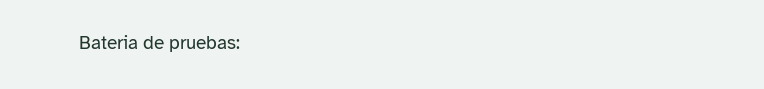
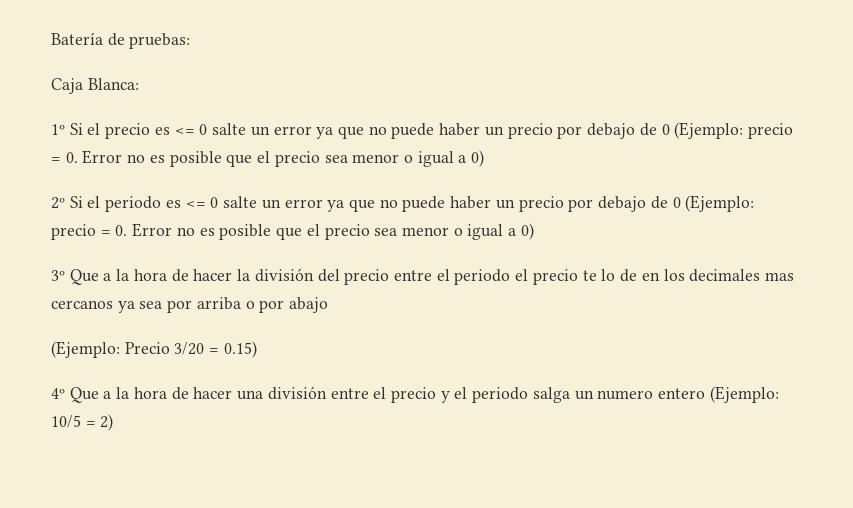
- Bateria de pruebas:
+ Batería de pruebas:
+ Caja Blanca:
+ 1º Si el precio es <= 0 salte un error ya que no puede haber un precio por debajo de 0 (Ejemplo: precio = 0. Error no es posible que el precio sea menor o igual a 0)
+ 2º Si el periodo es <= 0 salte un error ya que no puede haber un precio por debajo de 0 (Ejemplo: precio = 0. Error no es posible que el precio sea menor o igual a 0)
+ 3º Que a la hora de hacer la división del precio entre el periodo el precio te lo de en los decimales mas cercanos ya sea por arriba o por abajo
+ (Ejemplo: Precio 3/20 = 0.15)
+ 4º Que a la hora de hacer una división entre el precio y el periodo salga un numero entero (Ejemplo: 10/5 = 2)

